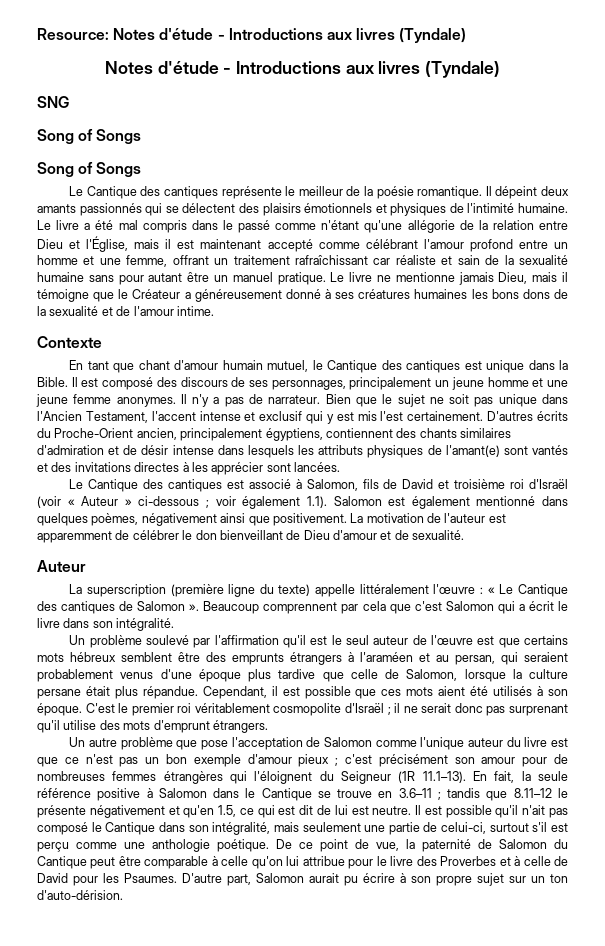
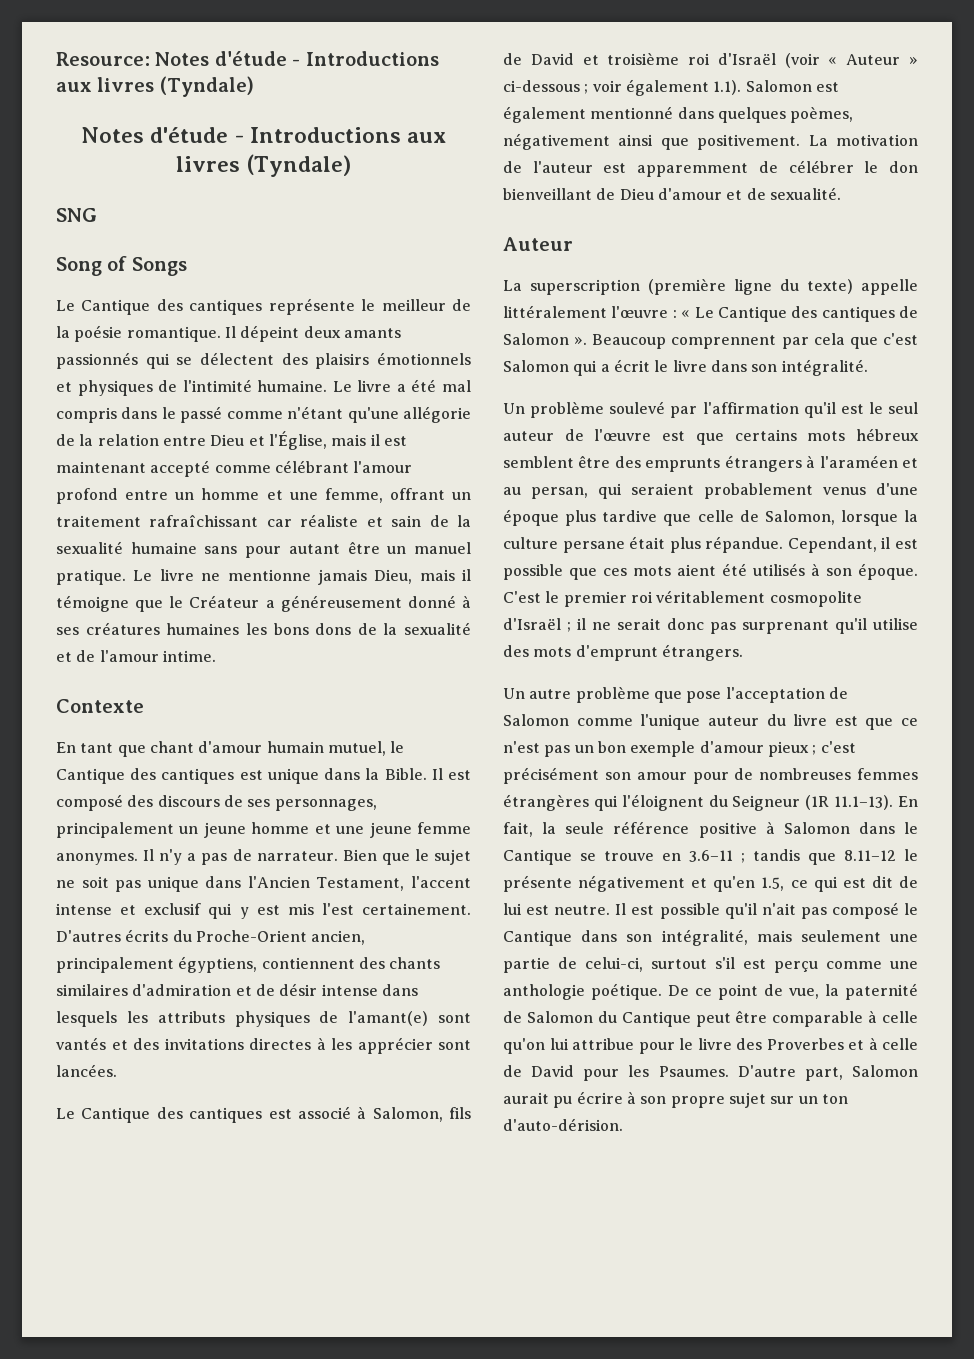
  SNG
- Song of Songs

